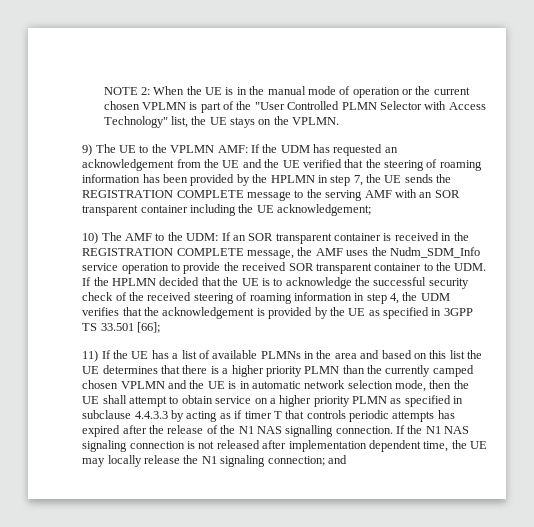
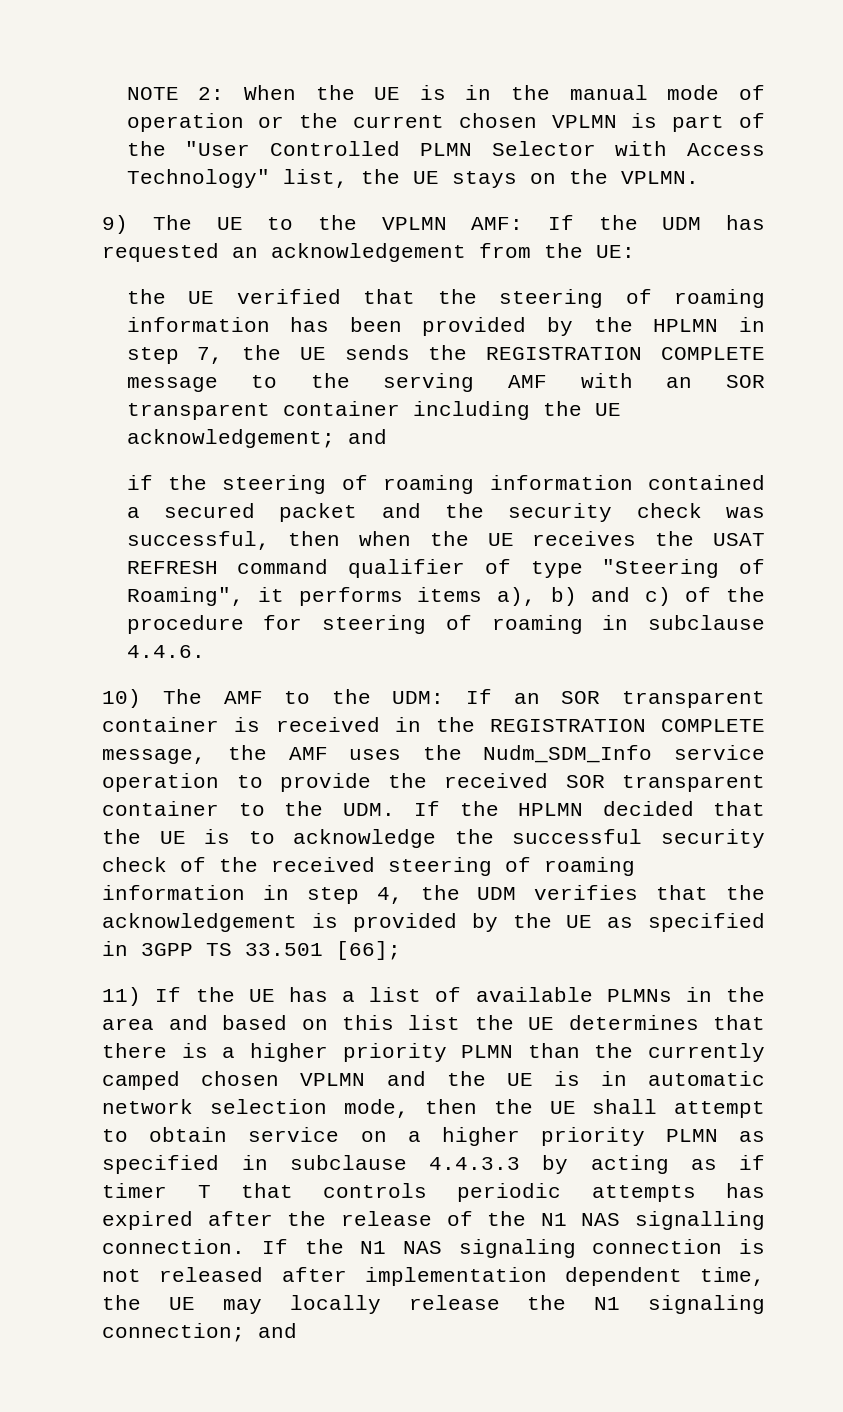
- 9) The UE to the VPLMN AMF: If the UDM has requested an acknowledgement from the UE and the UE verified that the steering of roaming information has been provided by the HPLMN in step 7, the UE sends the REGISTRATION COMPLETE message to the serving AMF with an SOR transparent container including the UE acknowledgement;
+ 9) The UE to the VPLMN AMF: If the UDM has requested an acknowledgement from the UE:
+ the UE verified that the steering of roaming information has been provided by the HPLMN in step 7, the UE sends the REGISTRATION COMPLETE message to the serving AMF with an SOR transparent container including the UE acknowledgement; and
+ if the steering of roaming information contained a secured packet and the security check was successful, then when the UE receives the USAT REFRESH command qualifier of type "Steering of Roaming", it performs items a), b) and c) of the procedure for steering of roaming in subclause 4.4.6.

